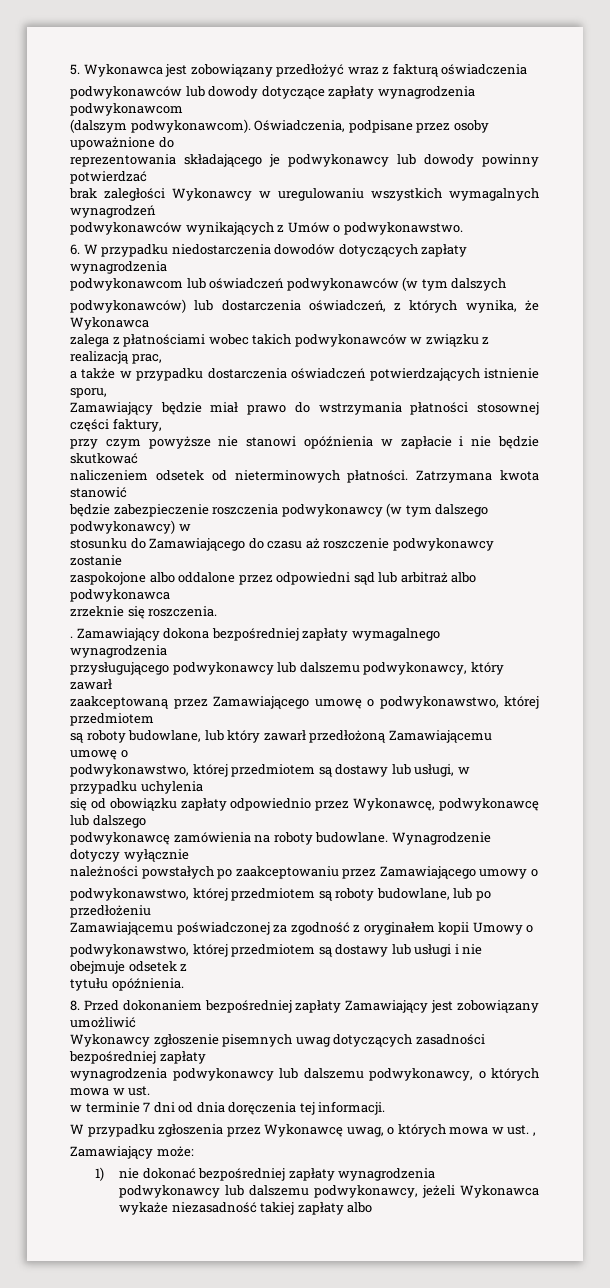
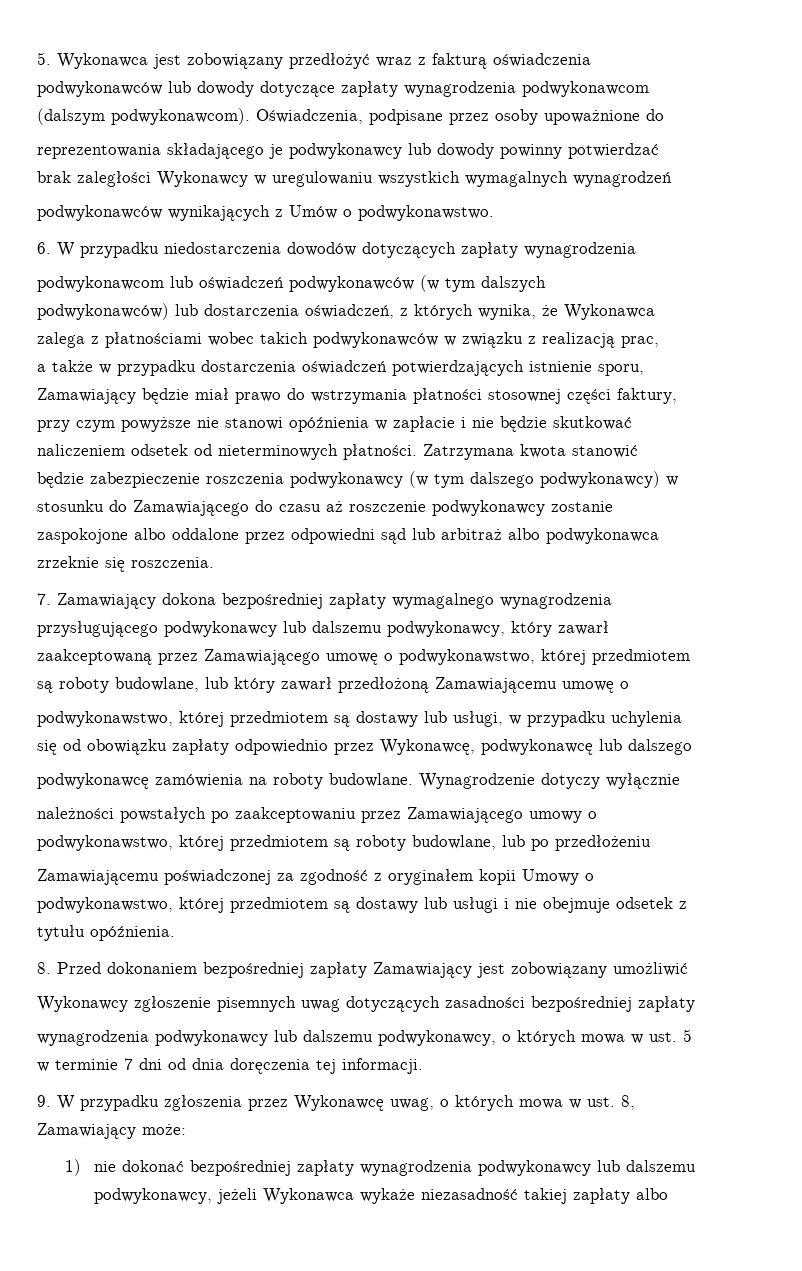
- . Zamawiający dokona bezpośredniej zapłaty wymagalnego wynagrodzenia
+ 7. Zamawiający dokona bezpośredniej zapłaty wymagalnego wynagrodzenia
- wynagrodzenia podwykonawcy lub dalszemu podwykonawcy, o których mowa w ust.
+ wynagrodzenia podwykonawcy lub dalszemu podwykonawcy, o których mowa w ust. 5
- W przypadku zgłoszenia przez Wykonawcę uwag, o których mowa w ust. ,
+ 9. W przypadku zgłoszenia przez Wykonawcę uwag, o których mowa w ust. 8,

